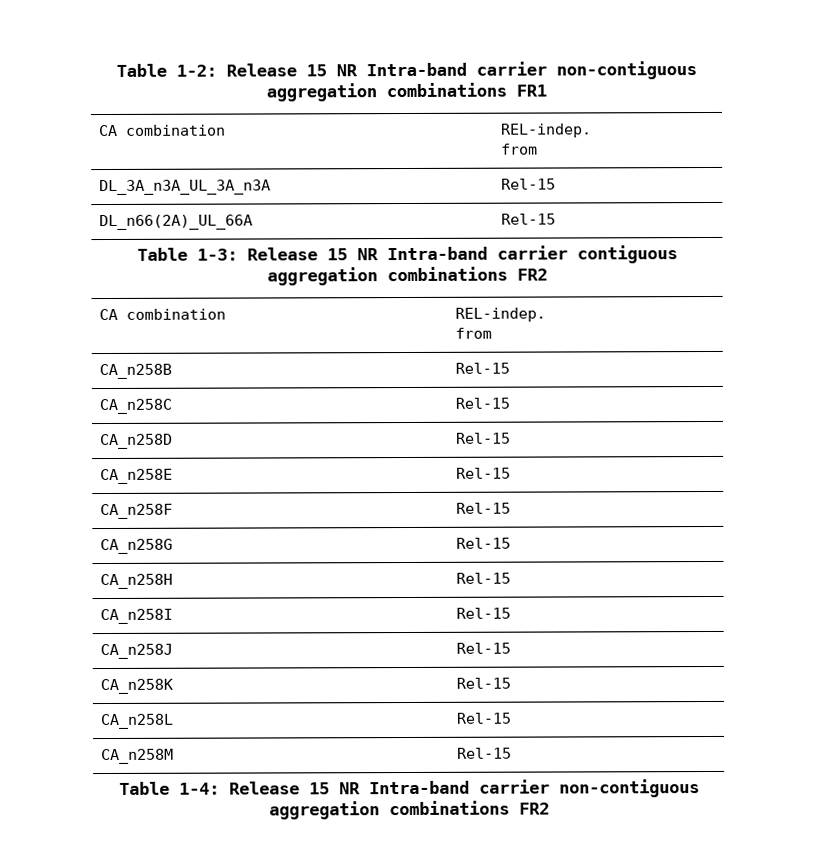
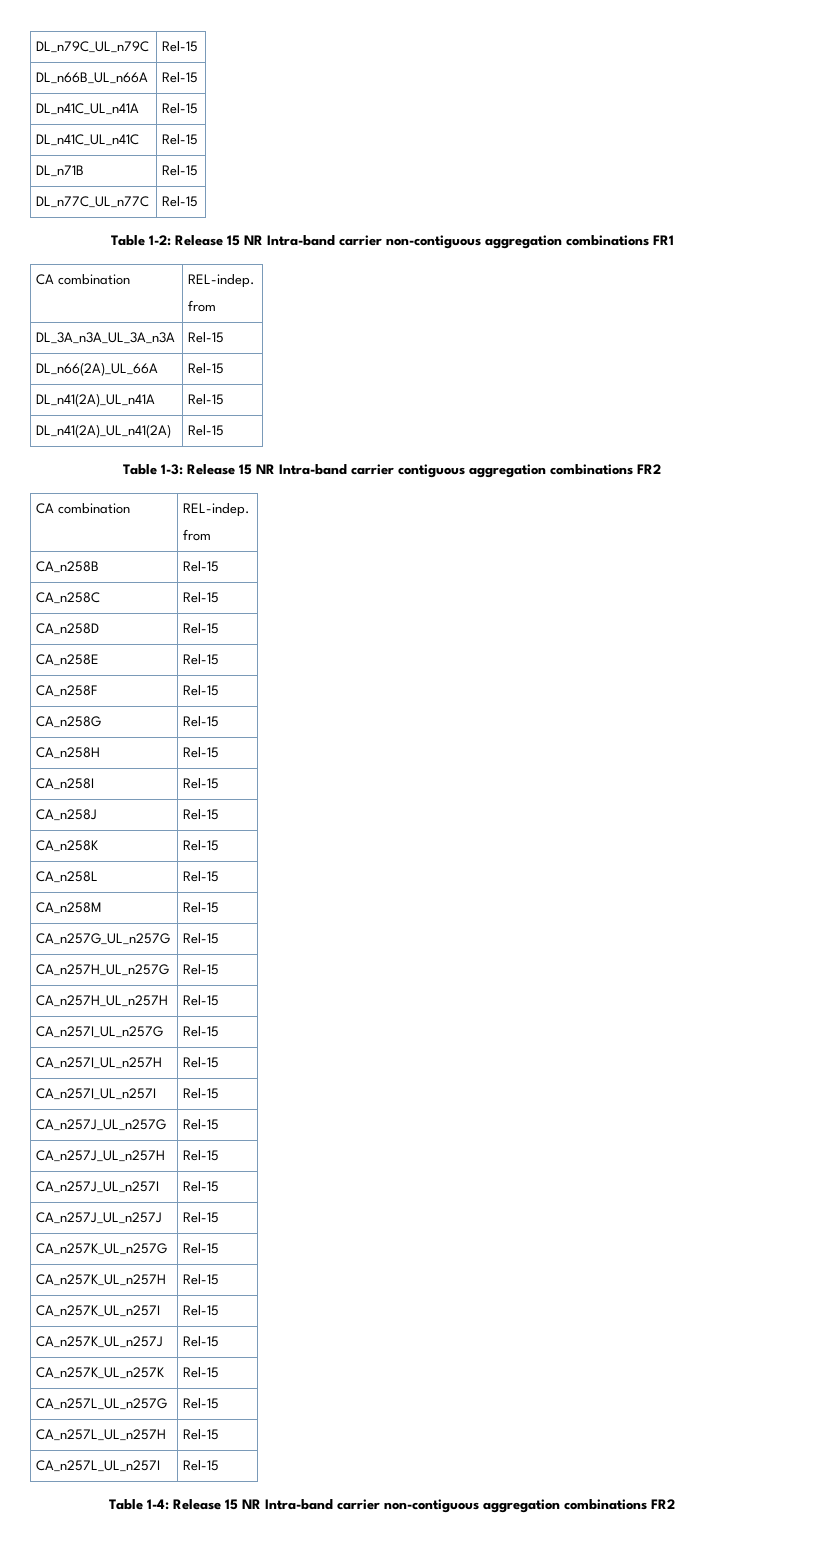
+ DL_n79C_UL_n79C | Rel-15
+ DL_n66B_UL_n66A | Rel-15
+ DL_n41C_UL_n41A | Rel-15
+ DL_n41C_UL_n41C | Rel-15
+ DL_n71B | Rel-15
+ DL_n77C_UL_n77C | Rel-15
+ DL_n41(2A)_UL_n41A | Rel-15
+ DL_n41(2A)_UL_n41(2A) | Rel-15
+ CA_n257G_UL_n257G | Rel-15
+ CA_n257H_UL_n257G | Rel-15
+ CA_n257H_UL_n257H | Rel-15
+ CA_n257I_UL_n257G | Rel-15
+ CA_n257I_UL_n257H | Rel-15
+ CA_n257I_UL_n257I | Rel-15
+ CA_n257J_UL_n257G | Rel-15
+ CA_n257J_UL_n257H | Rel-15
+ CA_n257J_UL_n257I | Rel-15
+ CA_n257J_UL_n257J | Rel-15
+ CA_n257K_UL_n257G | Rel-15
+ CA_n257K_UL_n257H | Rel-15
+ CA_n257K_UL_n257I | Rel-15
+ CA_n257K_UL_n257J | Rel-15
+ CA_n257K_UL_n257K | Rel-15
+ CA_n257L_UL_n257G | Rel-15
+ CA_n257L_UL_n257H | Rel-15
+ CA_n257L_UL_n257I | Rel-15

